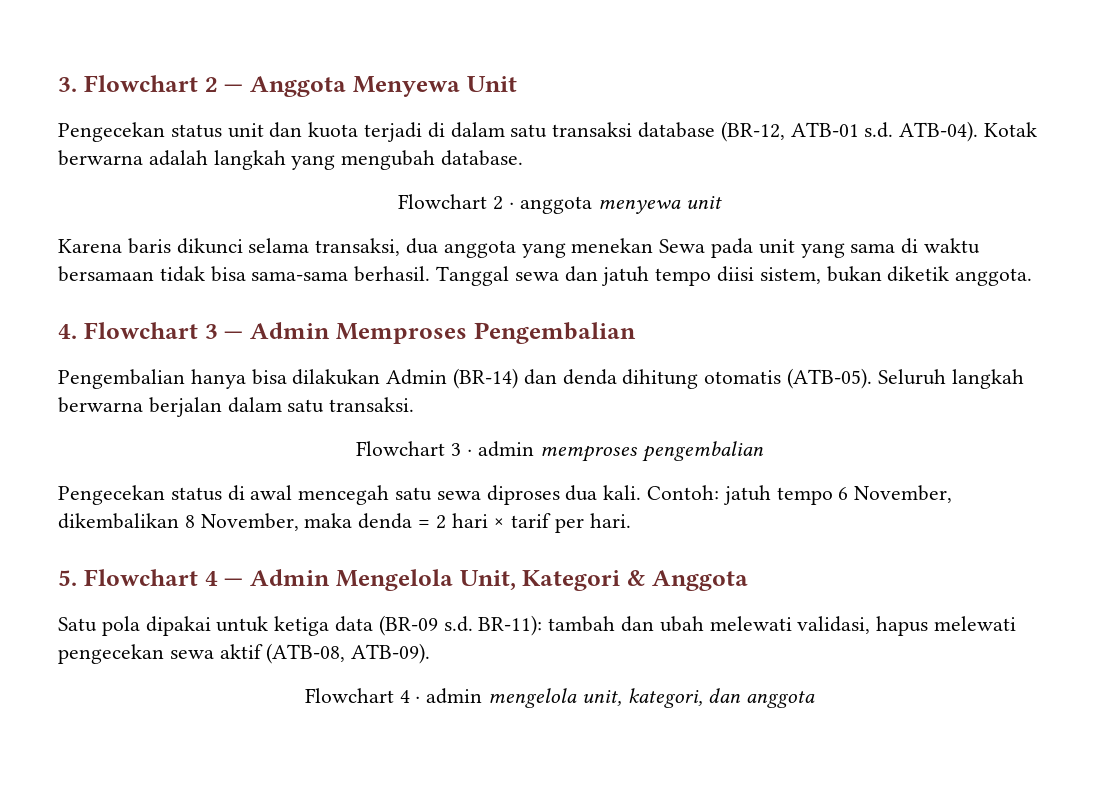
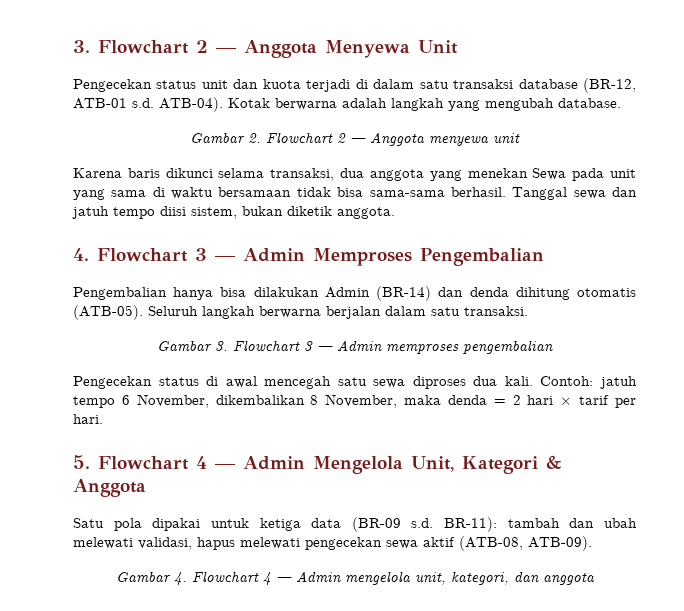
- Flowchart 2 · anggota menyewa unit
+ Gambar 2. Flowchart 2 — Anggota menyewa unit
- Flowchart 3 · admin memproses pengembalian
+ Gambar 3. Flowchart 3 — Admin memproses pengembalian
- Flowchart 4 · admin mengelola unit, kategori, dan anggota
+ Gambar 4. Flowchart 4 — Admin mengelola unit, kategori, dan anggota

